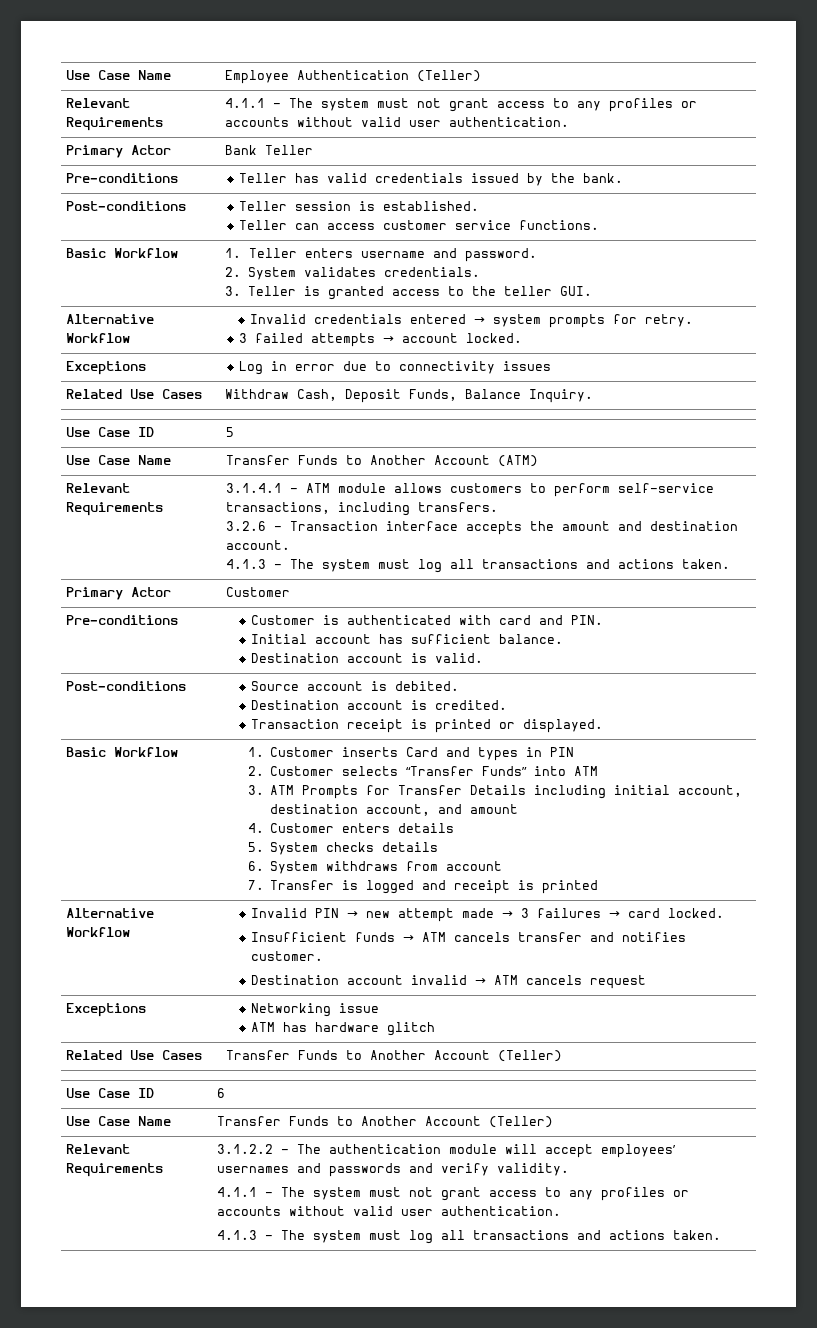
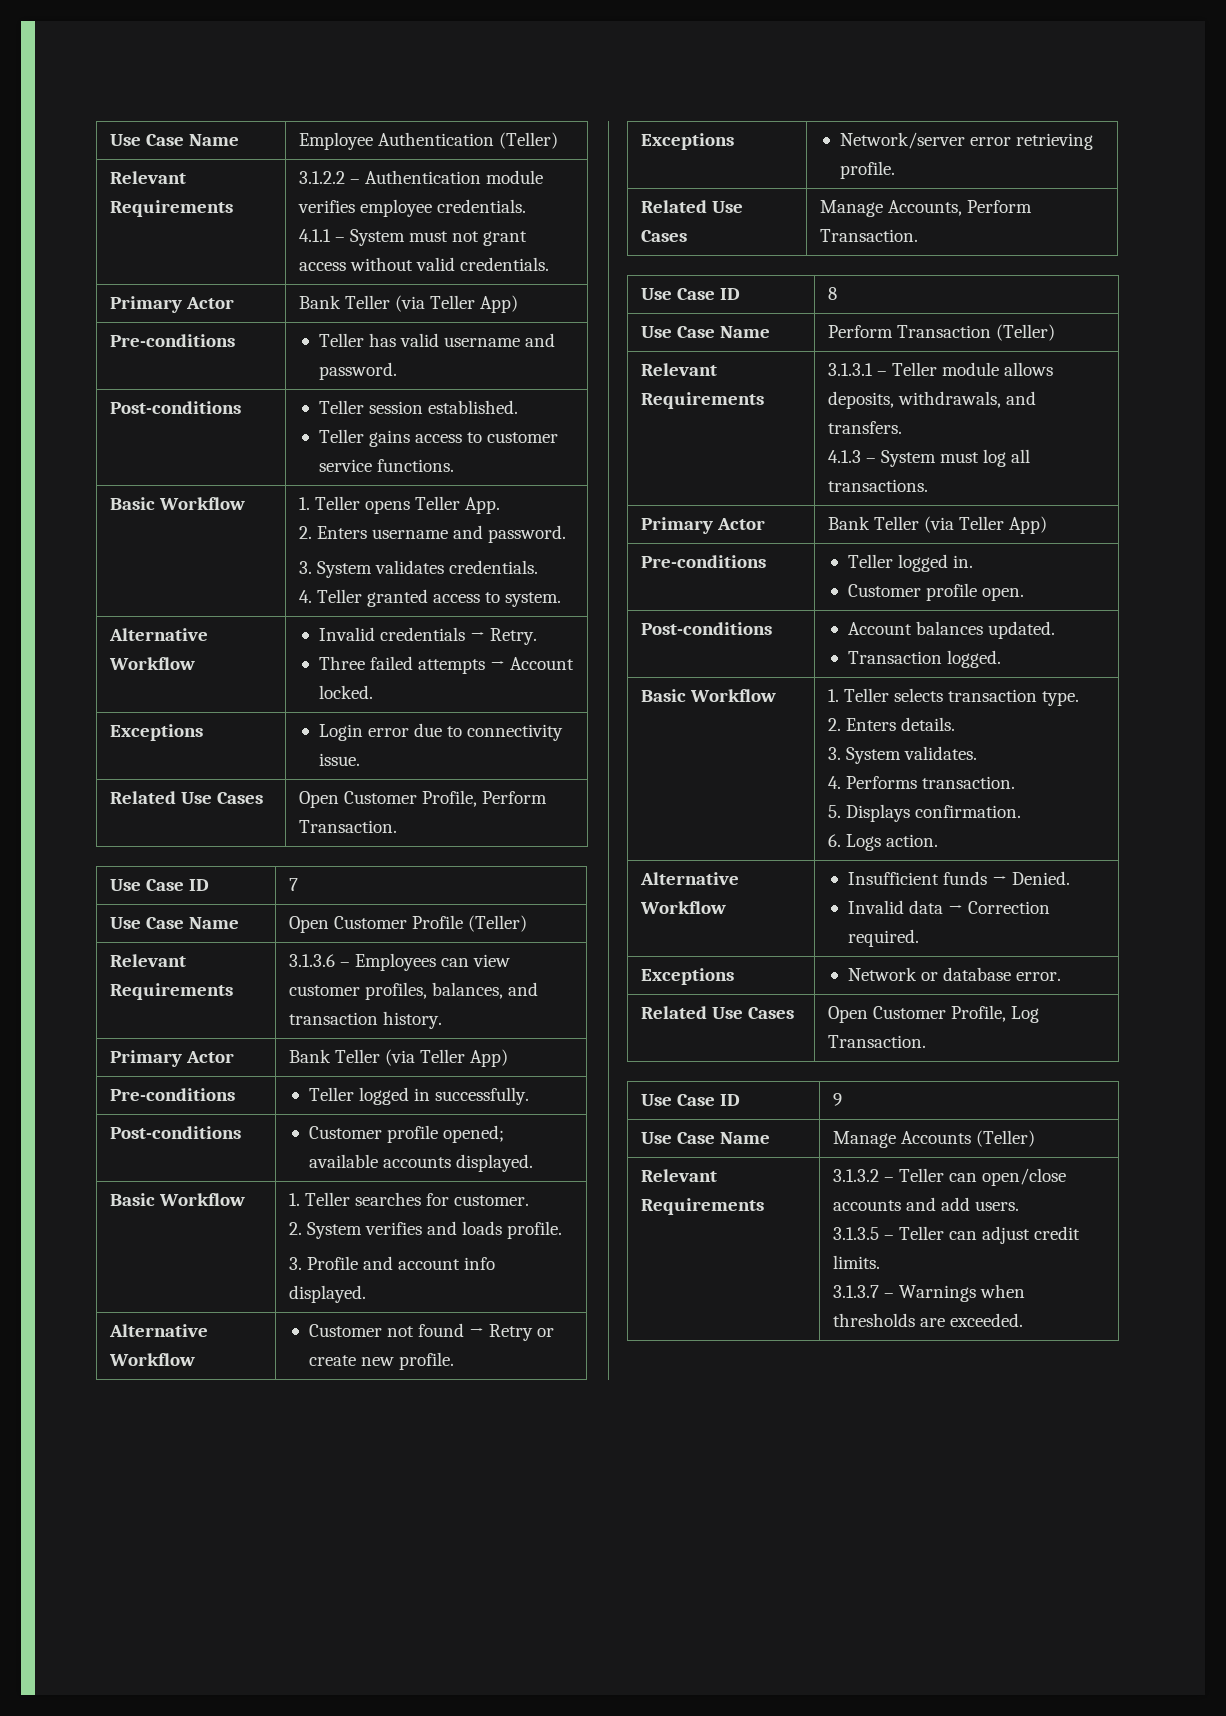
- Relevant Requirements | 4.1.1 – The system must not grant access to any profiles or accounts without valid user authentication.
- Primary Actor | Bank Teller
+ Relevant Requirements | 3.1.2.2 – Authentication module verifies employee credentials.
+ 4.1.1 – System must not grant access without valid credentials.
+ Primary Actor | Bank Teller (via Teller App)
- Pre-conditions | Teller has valid credentials issued by the bank.
+ Pre-conditions | Teller has valid username and password.
- Post-conditions | Teller session is established.
- Teller can access customer service functions.
+ Post-conditions | Teller session established.
+ Teller gains access to customer service functions.
- Basic Workflow | 1. Teller enters username and password.
- 2. System validates credentials.
- 3. Teller is granted access to the teller GUI.
- Alternative Workflow | Invalid credentials entered → system prompts for retry.
- 3 failed attempts → account locked.
+ Basic Workflow | 1. Teller opens Teller App.
+ 2. Enters username and password.
+ 3. System validates credentials.
+ 4. Teller granted access to system.
+ Alternative Workflow | Invalid credentials → Retry.
+ Three failed attempts → Account locked.
- Exceptions | Log in error due to connectivity issues
- Related Use Cases | Withdraw Cash, Deposit Funds, Balance Inquiry.
- Use Case ID | 5
- Use Case Name | Transfer Funds to Another Account (ATM)
- Relevant Requirements | 3.1.4.1 – ATM module allows customers to perform self-service transactions, including transfers.
- 3.2.6 – Transaction interface accepts the amount and destination account.
- 4.1.3 – The system must log all transactions and actions taken.
- Primary Actor | Customer
- Pre-conditions | Customer is authenticated with card and PIN.
- Initial account has sufficient balance.
- Destination account is valid.
- Post-conditions | Source account is debited.
- Destination account is credited.
- Transaction receipt is printed or displayed.
- Basic Workflow | 1. Customer inserts Card and types in PIN
- 2. Customer selects “Transfer Funds” into ATM
- 3. ATM Prompts for Transfer Details including initial account, destination account, and amount
- 4. Customer enters details
- 5. System checks details
- 6. System withdraws from account
- 7. Transfer is logged and receipt is printed
- Alternative Workflow | Invalid PIN → new attempt made → 3 failures → card locked.
- Insufficient funds → ATM cancels transfer and notifies customer.
- Destination account invalid → ATM cancels request
- Exceptions | Networking issue
- ATM has hardware glitch
- Related Use Cases | Transfer Funds to Another Account (Teller)
- Use Case ID | 6
- Use Case Name | Transfer Funds to Another Account (Teller)
- Relevant Requirements | 3.1.2.2 – The authentication module will accept employees’ usernames and passwords and verify validity.
- 4.1.1 – The system must not grant access to any profiles or accounts without valid user authentication.
- 4.1.3 – The system must log all transactions and actions taken.
+ Exceptions | Login error due to connectivity issue.
+ Related Use Cases | Open Customer Profile, Perform Transaction.
+ Use Case ID | 7
+ Use Case Name | Open Customer Profile (Teller)
+ Relevant Requirements | 3.1.3.6 – Employees can view customer profiles, balances, and transaction history.
+ Primary Actor | Bank Teller (via Teller App)
+ Pre-conditions | Teller logged in successfully.
+ Post-conditions | Customer profile opened; available accounts displayed.
+ Basic Workflow | 1. Teller searches for customer.
+ 2. System verifies and loads profile.
+ 3. Profile and account info displayed.
+ Alternative Workflow | Customer not found → Retry or create new profile.
+ Exceptions | Network/server error retrieving profile.
+ Related Use Cases | Manage Accounts, Perform Transaction.
+ Use Case ID | 8
+ Use Case Name | Perform Transaction (Teller)
+ Relevant Requirements | 3.1.3.1 – Teller module allows deposits, withdrawals, and transfers.
+ 4.1.3 – System must log all transactions.
+ Primary Actor | Bank Teller (via Teller App)
+ Pre-conditions | Teller logged in.
+ Customer profile open.
+ Post-conditions | Account balances updated.
+ Transaction logged.
+ Basic Workflow | 1. Teller selects transaction type.
+ 2. Enters details.
+ 3. System validates.
+ 4. Performs transaction.
+ 5. Displays confirmation.
+ 6. Logs action.
+ Alternative Workflow | Insufficient funds → Denied.
+ Invalid data → Correction required.
+ Exceptions | Network or database error.
+ Related Use Cases | Open Customer Profile, Log Transaction.
+ Use Case ID | 9
+ Use Case Name | Manage Accounts (Teller)
+ Relevant Requirements | 3.1.3.2 – Teller can open/close accounts and add users.
+ 3.1.3.5 – Teller can adjust credit limits.
+ 3.1.3.7 – Warnings when thresholds are exceeded.

